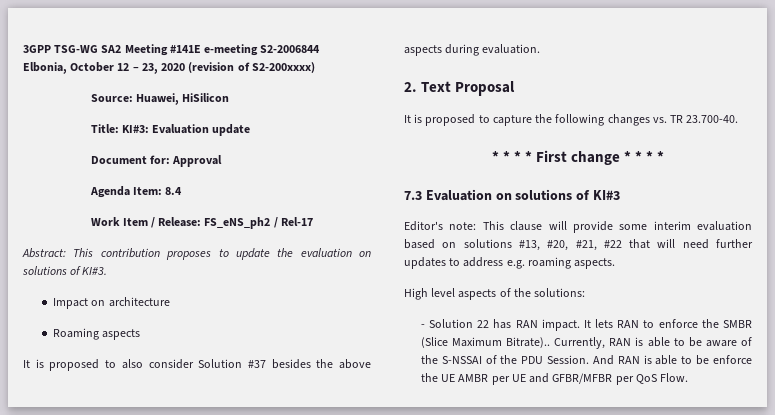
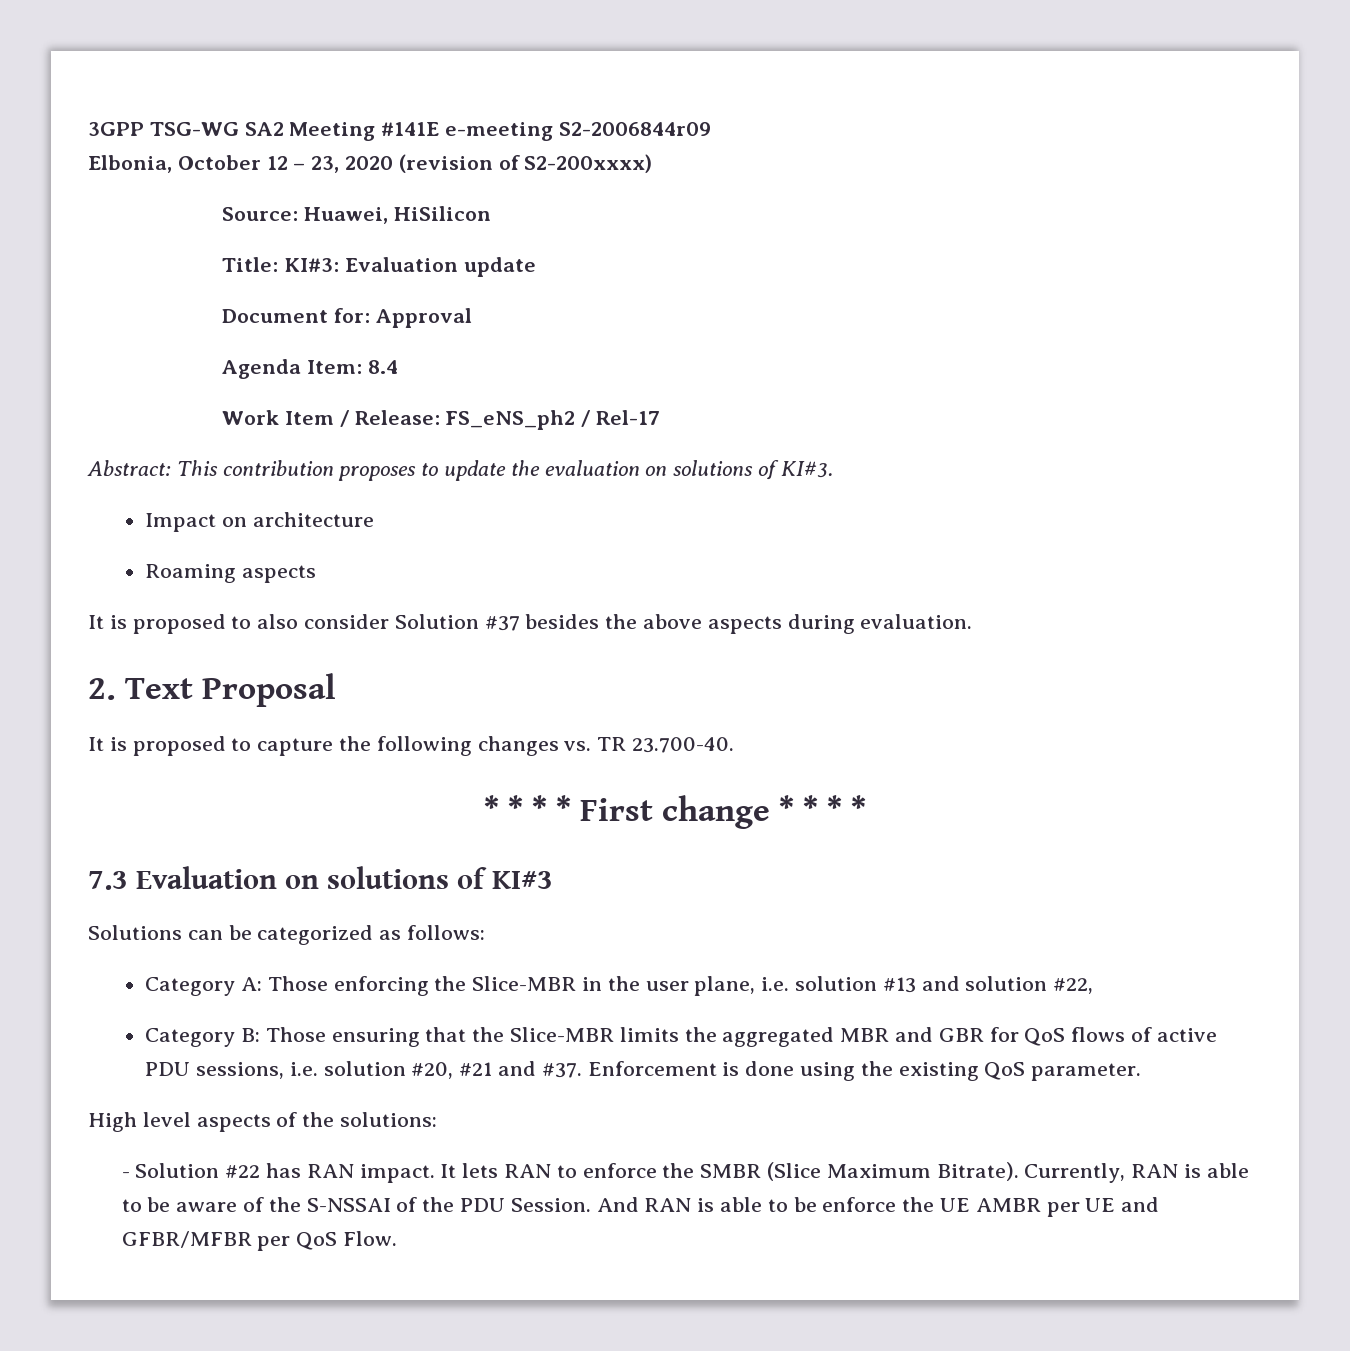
- 3GPP TSG-WG SA2 Meeting #141E e-meeting S2-2006844
+ 3GPP TSG-WG SA2 Meeting #141E e-meeting S2-2006844r09
- Editor's note: This clause will provide some interim evaluation based on solutions #13, #20, #21, #22 that will need further updates to address e.g. roaming aspects.
+ Solutions can be categorized as follows:
+ Category A: Those enforcing the Slice-MBR in the user plane, i.e. solution #13 and solution #22,
+ Category B: Those ensuring that the Slice-MBR limits the aggregated MBR and GBR for QoS flows of active PDU sessions, i.e. solution #20, #21 and #37. Enforcement is done using the existing QoS parameter.
- - Solution 22 has RAN impact.
+ - Solution #22 has RAN impact.
- It lets RAN to enforce the SMBR (Slice Maximum Bitrate)..
+ It lets RAN to enforce the SMBR (Slice Maximum Bitrate).

